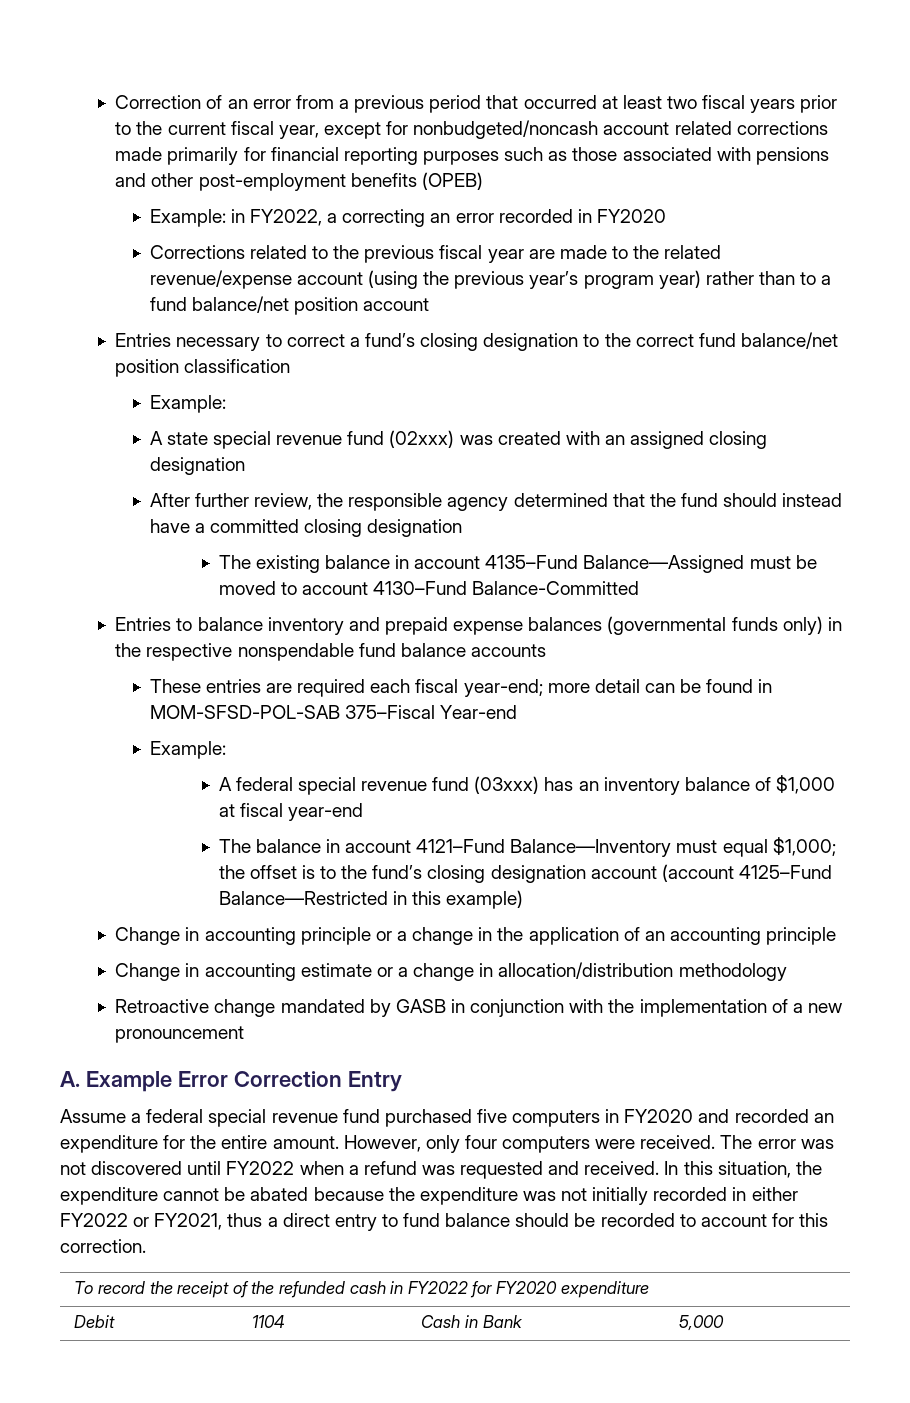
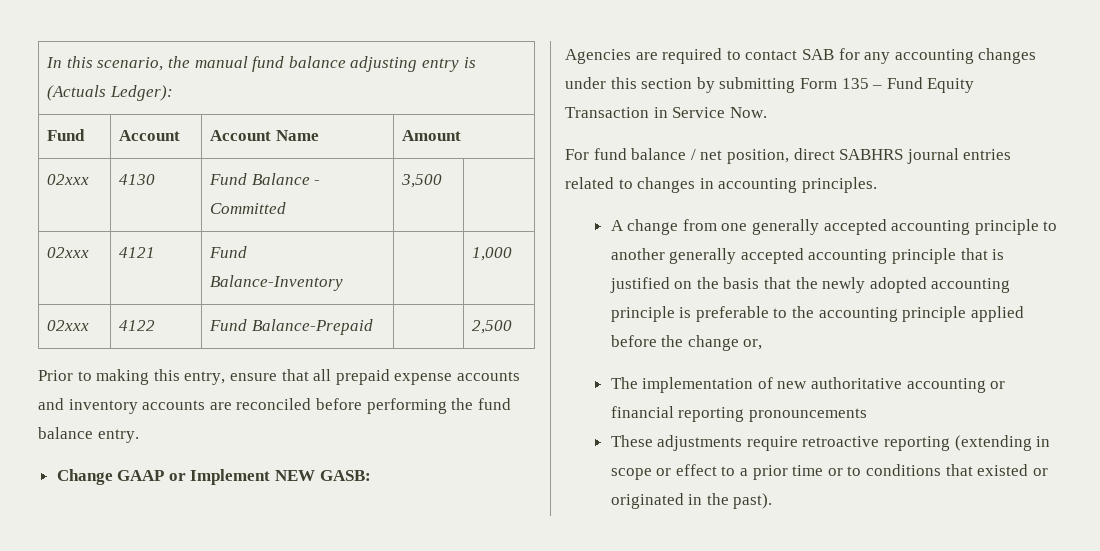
- Correction of an error from a previous period that occurred at least two fiscal years prior to the current fiscal year, except for nonbudgeted/noncash account related corrections made primarily for financial reporting purposes such as those associated with pensions and other post-employment benefits (OPEB)
- Example: in FY2022, a correcting an error recorded in FY2020
- Corrections related to the previous fiscal year are made to the related revenue/expense account (using the previous year’s program year) rather than to a fund balance/net position account
- Entries necessary to correct a fund’s closing designation to the correct fund balance/net position classification
- Example:
- A state special revenue fund (02xxx) was created with an assigned closing designation
- After further review, the responsible agency determined that the fund should instead have a committed closing designation
- The existing balance in account 4135–Fund Balance—Assigned must be moved to account 4130–Fund Balance-Committed
- Entries to balance inventory and prepaid expense balances (governmental funds only) in the respective nonspendable fund balance accounts
- These entries are required each fiscal year-end; more detail can be found in MOM-SFSD-POL-SAB 375–Fiscal Year-end
- Example:
- A federal special revenue fund (03xxx) has an inventory balance of $1,000 at fiscal year-end
- The balance in account 4121–Fund Balance—Inventory must equal $1,000; the offset is to the fund’s closing designation account (account 4125–Fund Balance—Restricted in this example)
- Change in accounting principle or a change in the application of an accounting principle
- Change in accounting estimate or a change in allocation/distribution methodology
- Retroactive change mandated by GASB in conjunction with the implementation of a new pronouncement
- A. Example Error Correction Entry
- Assume a federal special revenue fund purchased five computers in FY2020 and recorded an expenditure for the entire amount. However, only four computers were received. The error was not discovered until FY2022 when a refund was requested and received. In this situation, the expenditure cannot be abated because the expenditure was not initially recorded in either FY2022 or FY2021, thus a direct entry to fund balance should be recorded to account for this correction.
- To record the receipt of the refunded cash in FY2022 for FY2020 expenditure
- Debit | 1104 | Cash in Bank | 5,000
+ In this scenario, the manual fund balance adjusting entry is (Actuals Ledger):
+ Fund | Account | Account Name | Amount
+ 02xxx | 4130 | Fund Balance - Committed | 3,500 |
+ 02xxx | 4121 | Fund Balance-Inventory | | 1,000
+ 02xxx | 4122 | Fund Balance-Prepaid | | 2,500
+ Prior to making this entry, ensure that all prepaid expense accounts and inventory accounts are reconciled before performing the fund balance entry.
+ Change GAAP or Implement NEW GASB:
+ Agencies are required to contact SAB for any accounting changes under this section by submitting Form 135 – Fund Equity Transaction in Service Now.
+ For fund balance / net position, direct SABHRS journal entries related to changes in accounting principles.
+ A change from one generally accepted accounting principle to another generally accepted accounting principle that is justified on the basis that the newly adopted accounting principle is preferable to the accounting principle applied before the change or,
+ The implementation of new authoritative accounting or financial reporting pronouncements
+ These adjustments require retroactive reporting (extending in scope or effect to a prior time or to conditions that existed or originated in the past).

